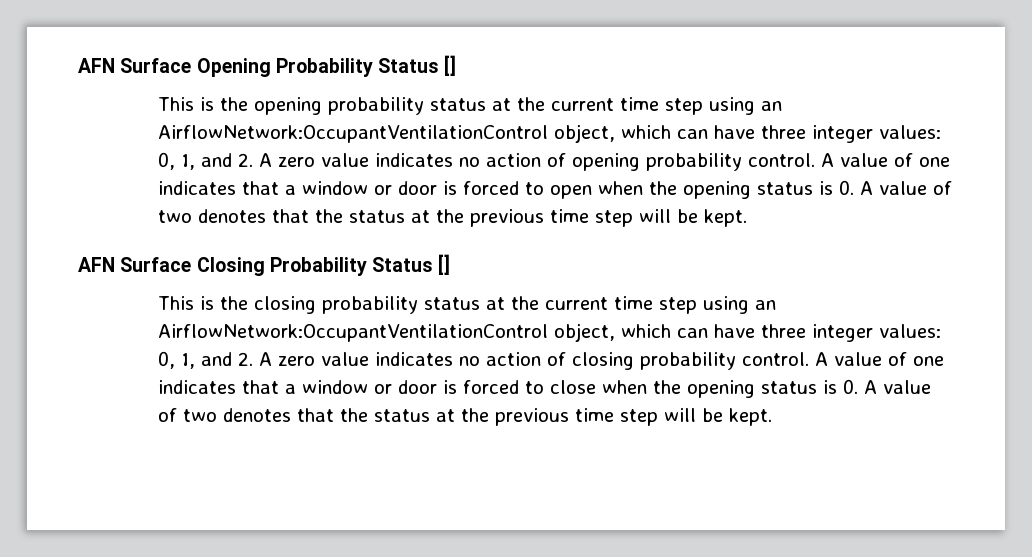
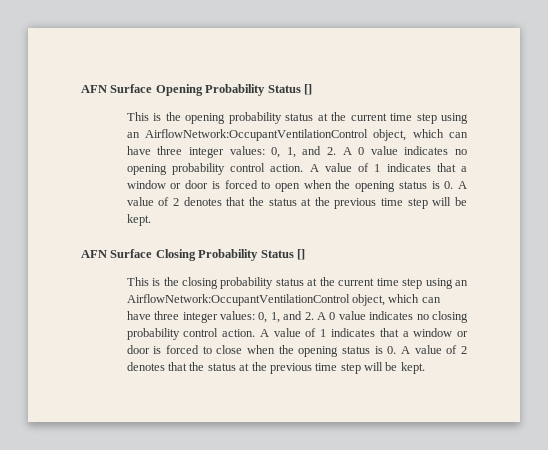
- This is the opening probability status at the current time step using an AirflowNetwork:OccupantVentilationControl object, which can have three integer values: 0, 1, and 2. A zero value indicates no action of opening probability control. A value of one indicates that a window or door is forced to open when the opening status is 0. A value of two denotes that the status at the previous time step will be kept.
+ This is the opening probability status at the current time step using an AirflowNetwork:OccupantVentilationControl object, which can have three integer values: 0, 1, and 2. A 0 value indicates no opening probability control action. A value of 1 indicates that a window or door is forced to open when the opening status is 0. A value of 2 denotes that the status at the previous time step will be kept.
- This is the closing probability status at the current time step using an AirflowNetwork:OccupantVentilationControl object, which can have three integer values: 0, 1, and 2. A zero value indicates no action of closing probability control. A value of one indicates that a window or door is forced to close when the opening status is 0. A value of two denotes that the status at the previous time step will be kept.
+ This is the closing probability status at the current time step using an AirflowNetwork:OccupantVentilationControl object, which can have three integer values: 0, 1, and 2. A 0 value indicates no closing probability control action. A value of 1 indicates that a window or door is forced to close when the opening status is 0. A value of 2 denotes that the status at the previous time step will be kept.

